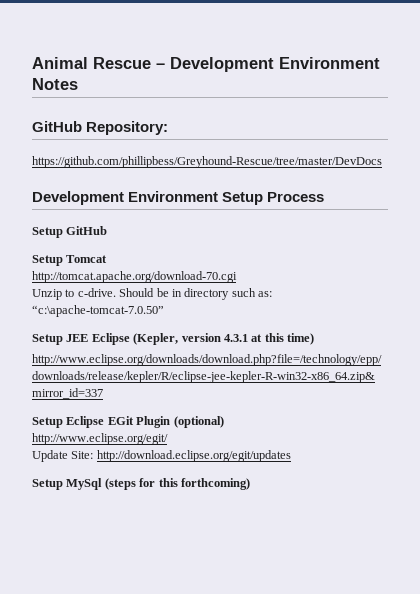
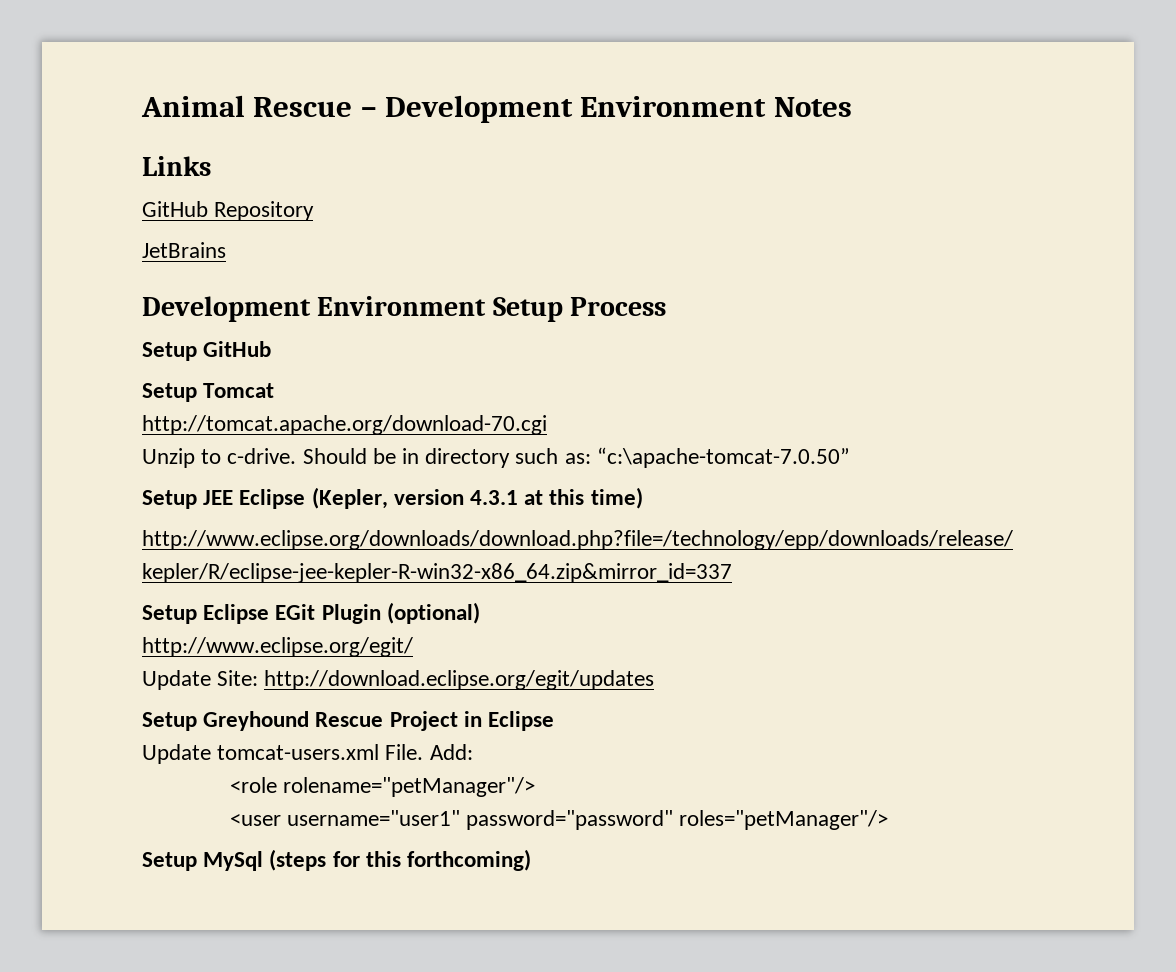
- GitHub Repository:
- https://github.com/phillipbess/Greyhound-Rescue/tree/master/DevDocs
+ Links
+ GitHub Repository
+ JetBrains
+ Setup Greyhound Rescue Project in Eclipse
+ Update tomcat-users.xml File. Add:
+ <role rolename="petManager"/>
+ <user username="user1" password="password" roles="petManager"/>

